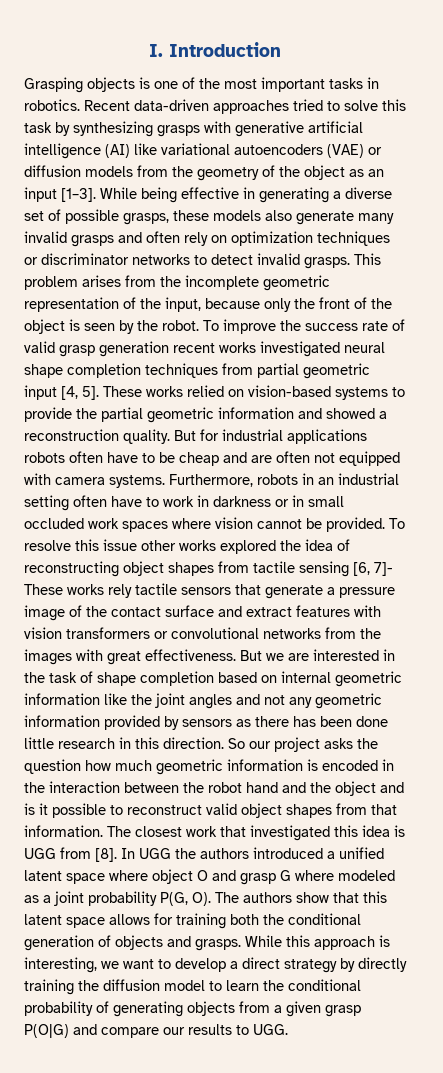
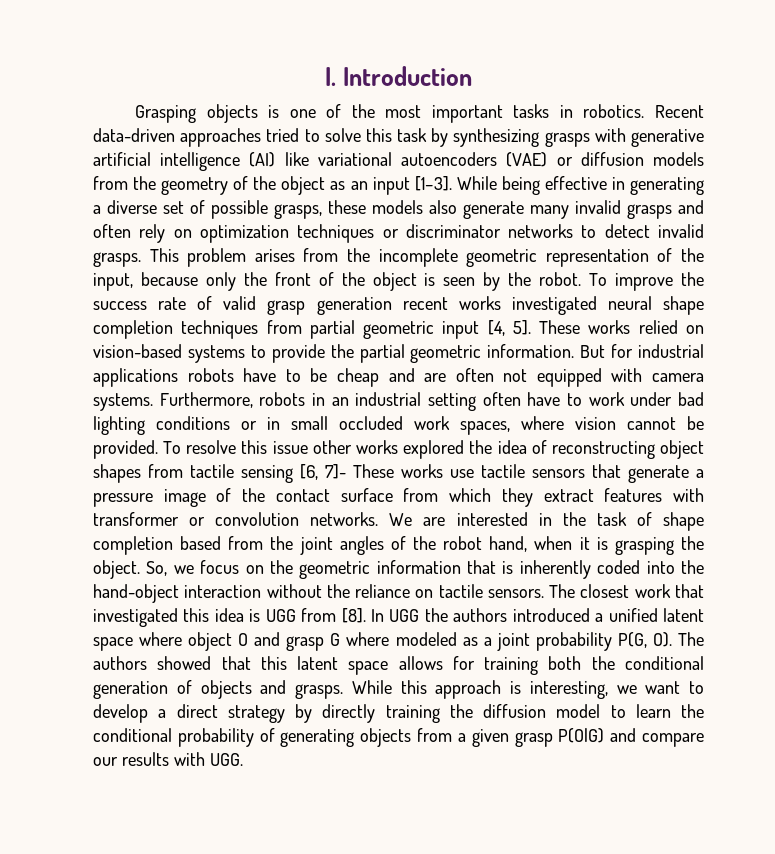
- These works relied on vision-based systems to provide the partial geometric information and showed a reconstruction quality.
+ These works relied on vision-based systems to provide the partial geometric information.
- But for industrial applications robots often have to be cheap and are often not equipped with camera systems.
+ But for industrial applications robots have to be cheap and are often not equipped with camera systems.
- Furthermore, robots in an industrial setting often have to work in darkness or in small occluded work spaces where vision cannot be provided.
+ Furthermore, robots in an industrial setting often have to work under bad lighting conditions or in small occluded work spaces, where vision cannot be provided.
- To resolve this issue other works explored the idea of reconstructing object shapes from tactile sensing [6, 7]- These works rely tactile sensors that generate a pressure image of the contact surface and extract features with vision transformers or convolutional networks from the images with great effectiveness. But we are interested in the task of shape completion based on internal geometric information like the joint angles and not any geometric information provided by sensors as there has been done little research in this direction. So our project asks the question how much geometric information is encoded in the interaction between the robot hand and the object and is it possible to reconstruct valid object shapes from that information.
+ To resolve this issue other works explored the idea of reconstructing object shapes from tactile sensing [6, 7]- These works use tactile sensors that generate a pressure image of the contact surface from which they extract features with transformer or convolution networks. We are interested in the task of shape completion based from the joint angles of the robot hand, when it is grasping the object. So, we focus on the geometric information that is inherently coded into the hand-object interaction without the reliance on tactile sensors.
- In UGG the authors introduced a unified latent space where object O and grasp G where modeled as a joint probability P(G, O). The authors show that this latent space allows for training both the conditional generation of objects and grasps.
+ In UGG the authors introduced a unified latent space where object O and grasp G where modeled as a joint probability P(G, O). The authors showed that this latent space allows for training both the conditional generation of objects and grasps.
- While this approach is interesting, we want to develop a direct strategy by directly training the diffusion model to learn the conditional probability of generating objects from a given grasp P(O|G) and compare our results to UGG.
+ While this approach is interesting, we want to develop a direct strategy by directly training the diffusion model to learn the conditional probability of generating objects from a given grasp P(O|G) and compare our results with UGG.

